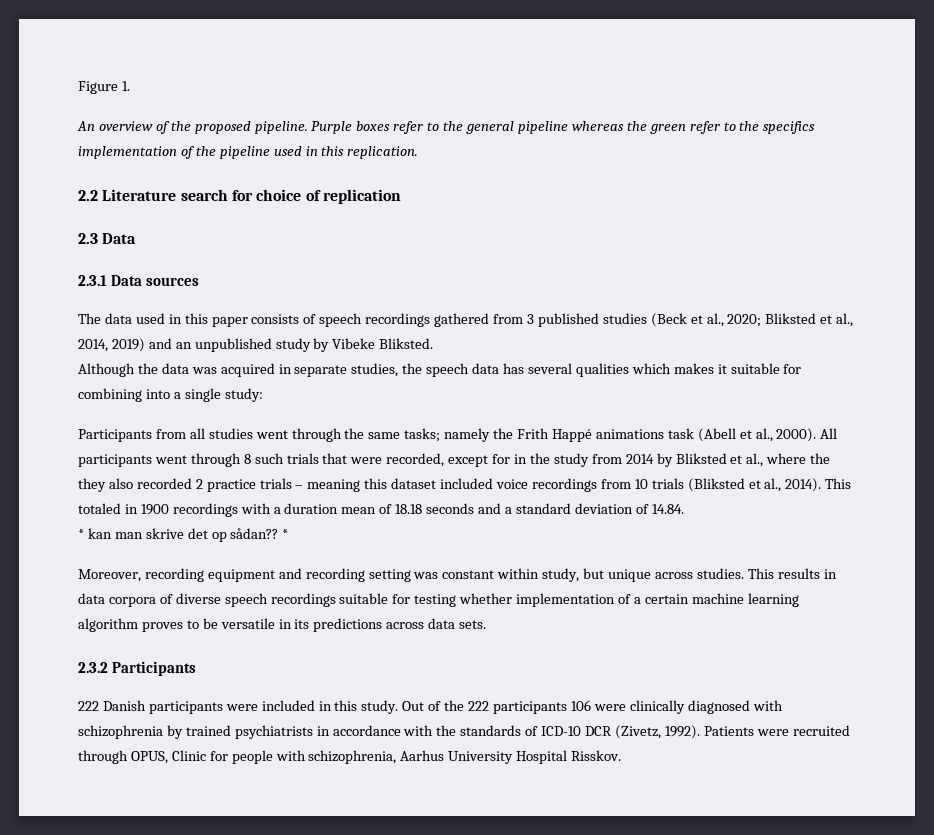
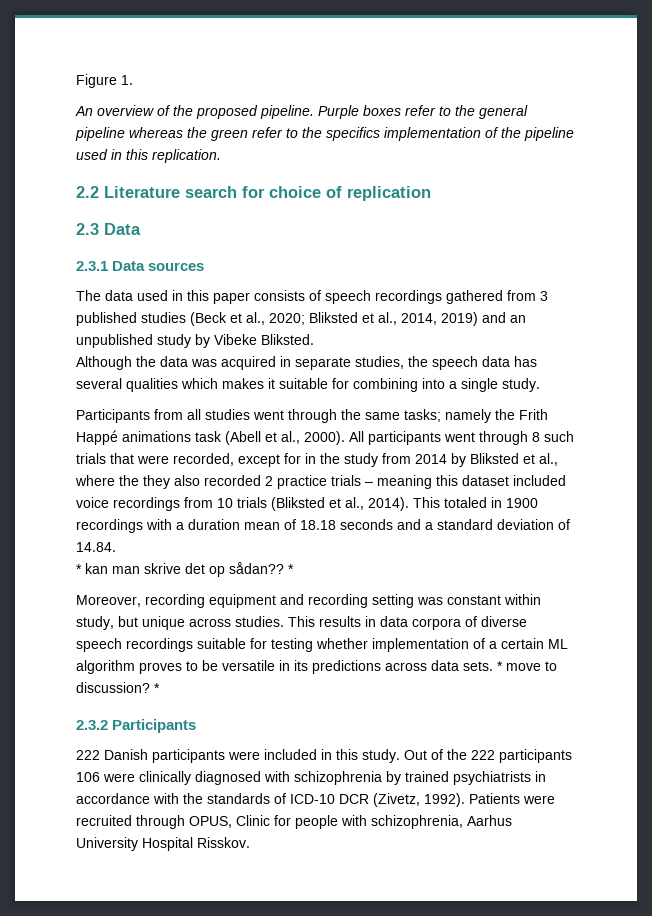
- Although the data was acquired in separate studies, the speech data has several qualities which makes it suitable for combining into a single study:
+ Although the data was acquired in separate studies, the speech data has several qualities which makes it suitable for combining into a single study.
- This results in data corpora of diverse speech recordings suitable for testing whether implementation of a certain machine learning algorithm proves to be versatile in its predictions across data sets.
+ This results in data corpora of diverse speech recordings suitable for testing whether implementation of a certain ML algorithm proves to be versatile in its predictions across data sets. * move to discussion? *

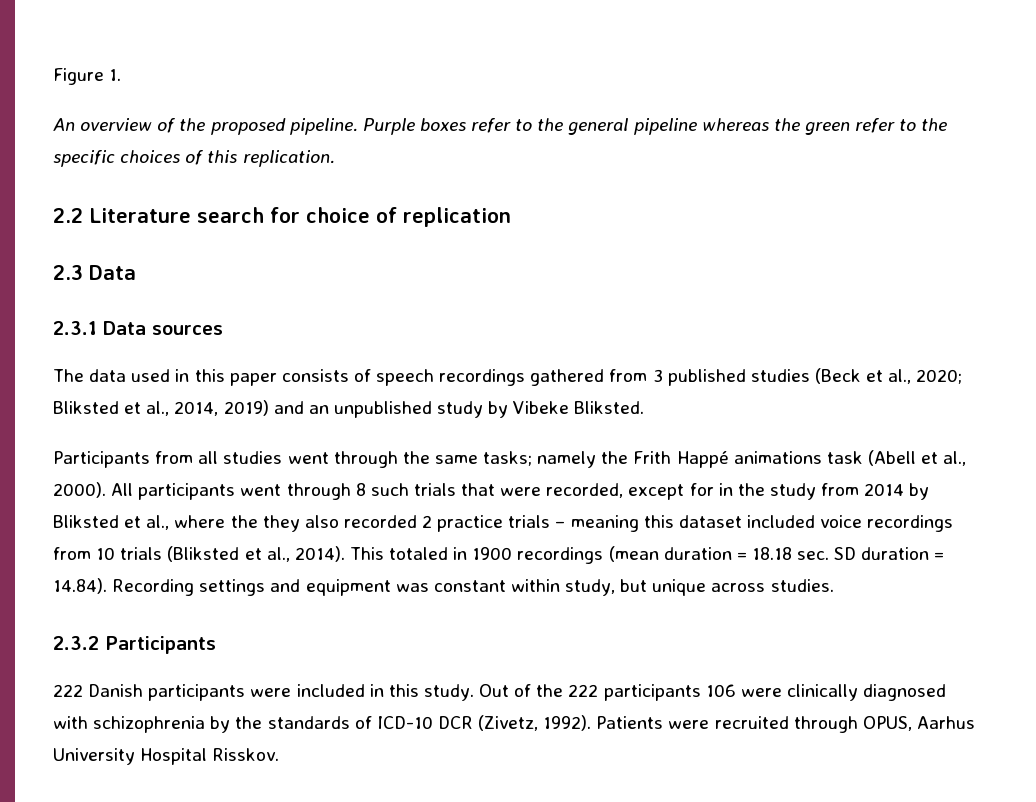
- Purple boxes refer to the general pipeline whereas the green refer to the specifics implementation of the pipeline used in this replication.
+ Purple boxes refer to the general pipeline whereas the green refer to the specific choices of this replication.
- Although the data was acquired in separate studies, the speech data has several qualities which makes it suitable for combining into a single study.
- This totaled in 1900 recordings with a duration mean of 18.18 seconds and a standard deviation of 14.84.
- * kan man skrive det op sådan?? *
- Moreover, recording equipment and recording setting was constant within study, but unique across studies. This results in data corpora of diverse speech recordings suitable for testing whether implementation of a certain ML algorithm proves to be versatile in its predictions across data sets. * move to discussion? *
+ This totaled in 1900 recordings (mean duration = 18.18 sec. SD duration = 14.84). Recording settings and equipment was constant within study, but unique across studies.
- Out of the 222 participants 106 were clinically diagnosed with schizophrenia by trained psychiatrists in accordance with the standards of ICD-10 DCR (Zivetz, 1992).
+ Out of the 222 participants 106 were clinically diagnosed with schizophrenia by the standards of ICD-10 DCR (Zivetz, 1992).
- Patients were recruited through OPUS, Clinic for people with schizophrenia, Aarhus University Hospital Risskov.
+ Patients were recruited through OPUS, Aarhus University Hospital Risskov.

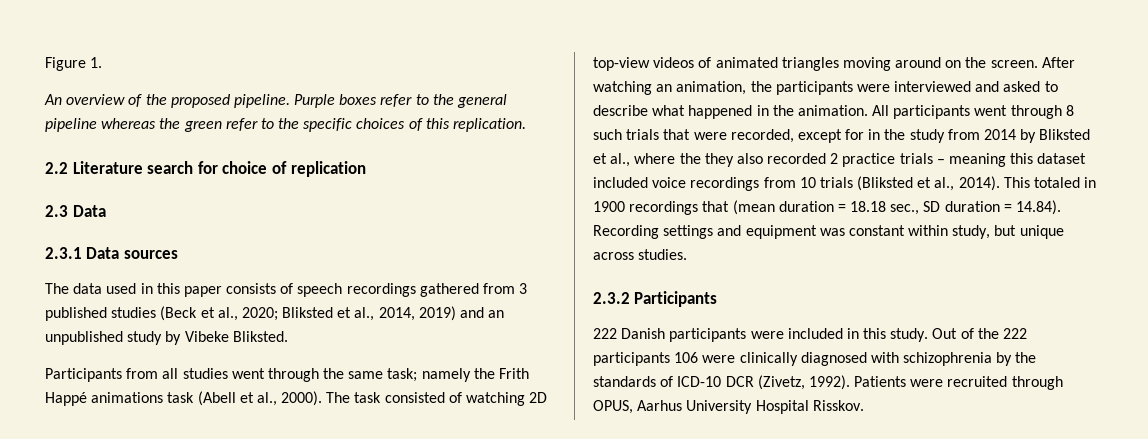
- Participants from all studies went through the same tasks; namely the Frith Happé animations task (Abell et al., 2000).
+ Participants from all studies went through the same task; namely the Frith Happé animations task (Abell et al., 2000).
+ The task consisted of watching 2D top-view videos of animated triangles moving around on the screen. After watching an animation, the participants were interviewed and asked to describe what happened in the animation.
- This totaled in 1900 recordings (mean duration = 18.18 sec. SD duration = 14.84). Recording settings and equipment was constant within study, but unique across studies.
+ This totaled in 1900 recordings that (mean duration = 18.18 sec., SD duration = 14.84). Recording settings and equipment was constant within study, but unique across studies.

